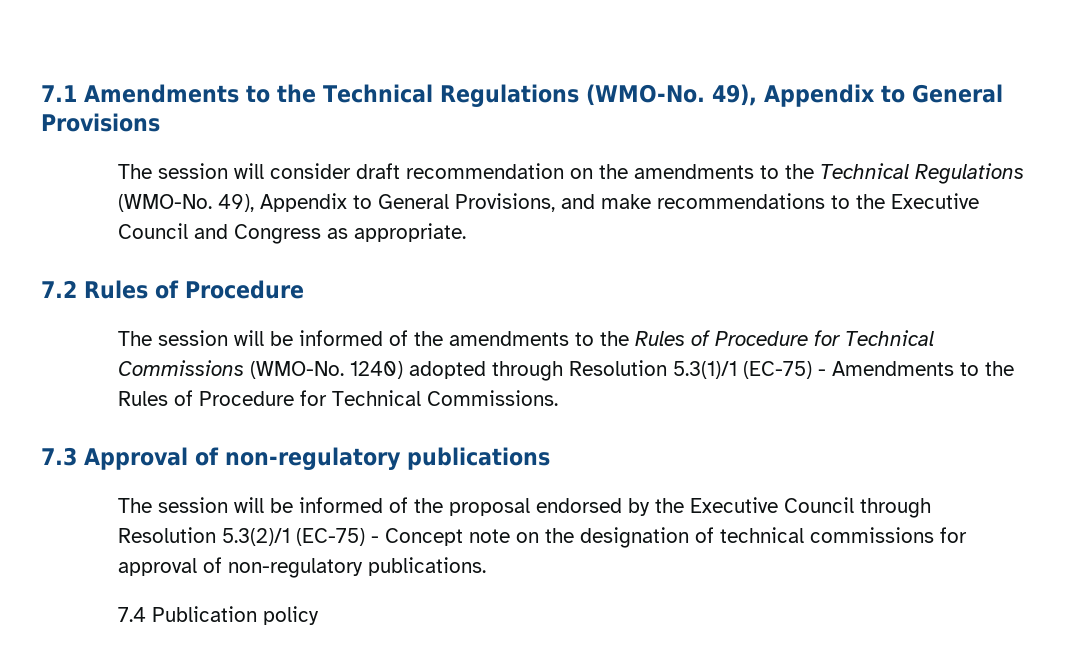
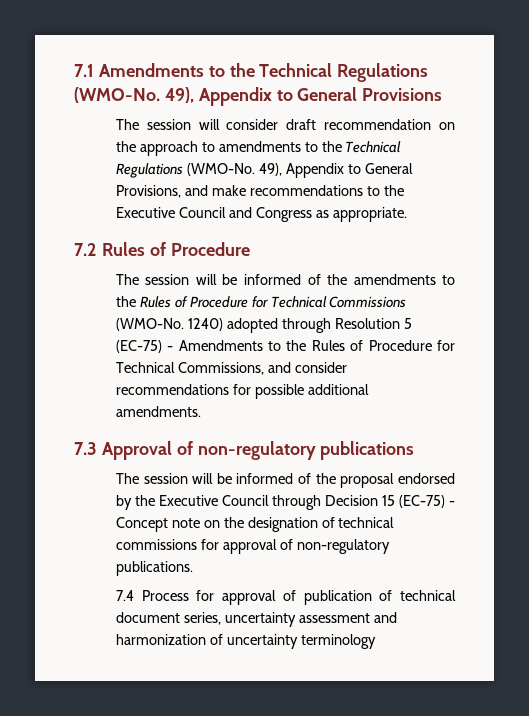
- The session will consider draft recommendation on the amendments to the Technical Regulations (WMO-No.
+ The session will consider draft recommendation on the approach to amendments to the Technical Regulations (WMO-No.
- 1240) adopted through Resolution 5.3(1)/1 (EC-75) - Amendments to the Rules of Procedure for Technical Commissions.
+ 1240) adopted through Resolution 5 (EC-75) - Amendments to the Rules of Procedure for Technical Commissions, and consider recommendations for possible additional amendments.
- The session will be informed of the proposal endorsed by the Executive Council through Resolution 5.3(2)/1 (EC-75) - Concept note on the designation of technical commissions for approval of non-regulatory publications.
+ The session will be informed of the proposal endorsed by the Executive Council through Decision 15 (EC-75) - Concept note on the designation of technical commissions for approval of non-regulatory publications.
- 7.4 Publication policy
+ 7.4 Process for approval of publication of technical document series, uncertainty assessment and harmonization of uncertainty terminology

